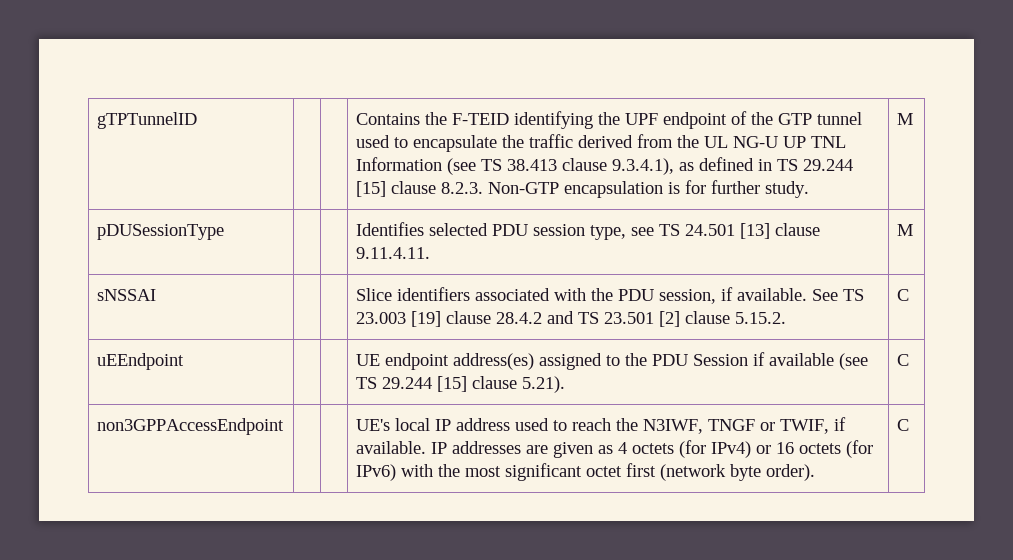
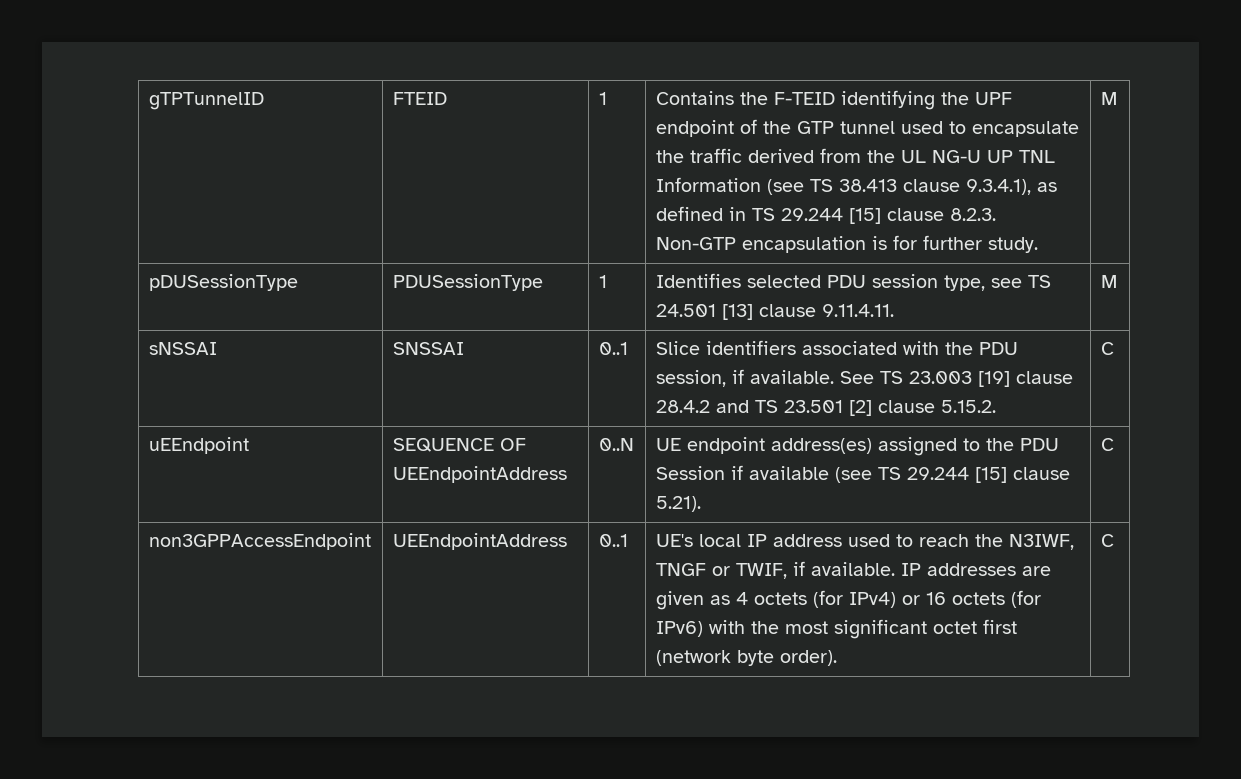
+ FTEID | 1
- pDUSessionType | | | Identifies selected PDU session type, see TS 24.501 [13] clause 9.11.4.11. | M
+ pDUSessionType | PDUSessionType | 1 | Identifies selected PDU session type, see TS 24.501 [13] clause 9.11.4.11. | M
- sNSSAI | | | Slice identifiers associated with the PDU session, if available. See TS 23.003 [19] clause 28.4.2 and TS 23.501 [2] clause 5.15.2. | C
+ sNSSAI | SNSSAI | 0..1 | Slice identifiers associated with the PDU session, if available. See TS 23.003 [19] clause 28.4.2 and TS 23.501 [2] clause 5.15.2. | C
- uEEndpoint | | | UE endpoint address(es) assigned to the PDU Session if available (see TS 29.244 [15] clause 5.21). | C
+ uEEndpoint | SEQUENCE OF UEEndpointAddress | 0..N | UE endpoint address(es) assigned to the PDU Session if available (see TS 29.244 [15] clause 5.21). | C
+ UEEndpointAddress | 0..1

